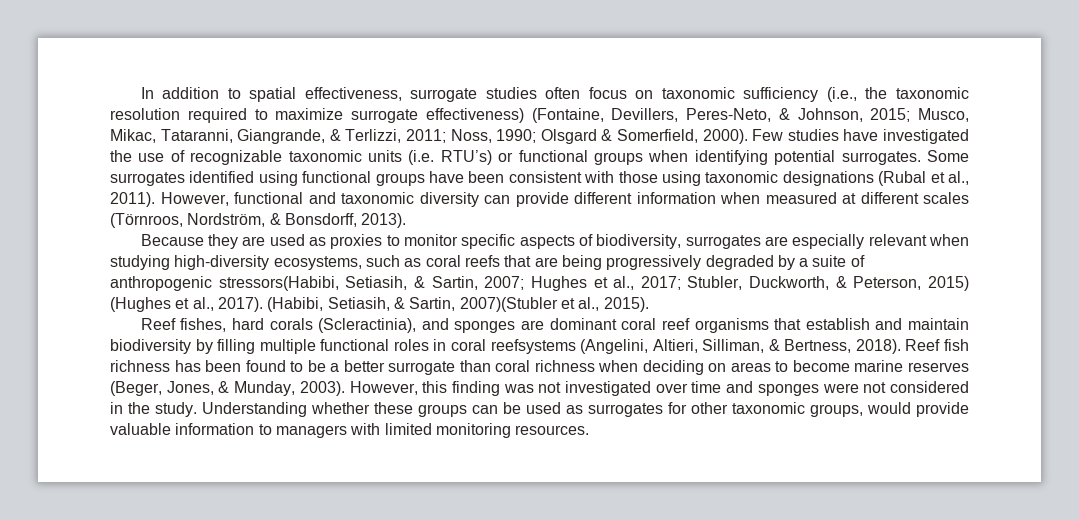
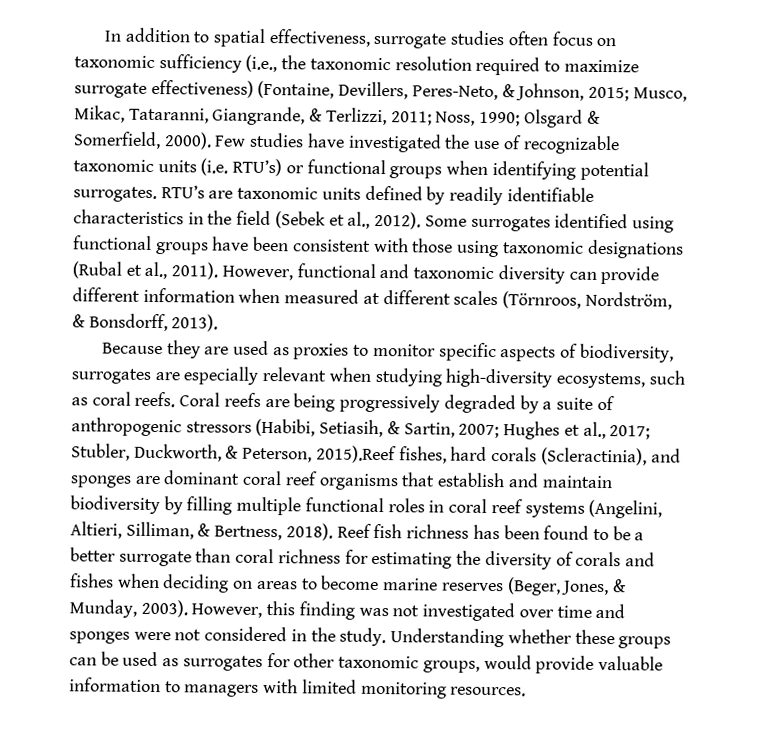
+ RTU’s are taxonomic units defined by readily identifiable characteristics in the field (Sebek et al., 2012).
- Because they are used as proxies to monitor specific aspects of biodiversity, surrogates are especially relevant when studying high-diversity ecosystems, such as coral reefs that are being progressively degraded by a suite of anthropogenic stressors(Habibi, Setiasih, & Sartin, 2007;
+ Because they are used as proxies to monitor specific aspects of biodiversity, surrogates are especially relevant when studying high-diversity ecosystems, such as coral reefs. Coral reefs are being progressively degraded by a suite of anthropogenic stressors (Habibi, Setiasih, & Sartin, 2007;
- Stubler, Duckworth, & Peterson, 2015) (Hughes et al., 2017). (Habibi, Setiasih, & Sartin, 2007)(Stubler et al., 2015).
- Reef fishes, hard corals (Scleractinia), and sponges are dominant coral reef organisms that establish and maintain biodiversity by filling multiple functional roles in coral reefsystems (Angelini, Altieri, Silliman, & Bertness, 2018).
+ Stubler, Duckworth, & Peterson, 2015).Reef fishes, hard corals (Scleractinia), and sponges are dominant coral reef organisms that establish and maintain biodiversity by filling multiple functional roles in coral reef systems (Angelini, Altieri, Silliman, & Bertness, 2018).
- Reef fish richness has been found to be a better surrogate than coral richness when deciding on areas to become marine reserves (Beger, Jones, & Munday, 2003).
+ Reef fish richness has been found to be a better surrogate than coral richness for estimating the diversity of corals and fishes when deciding on areas to become marine reserves (Beger, Jones, & Munday, 2003).

